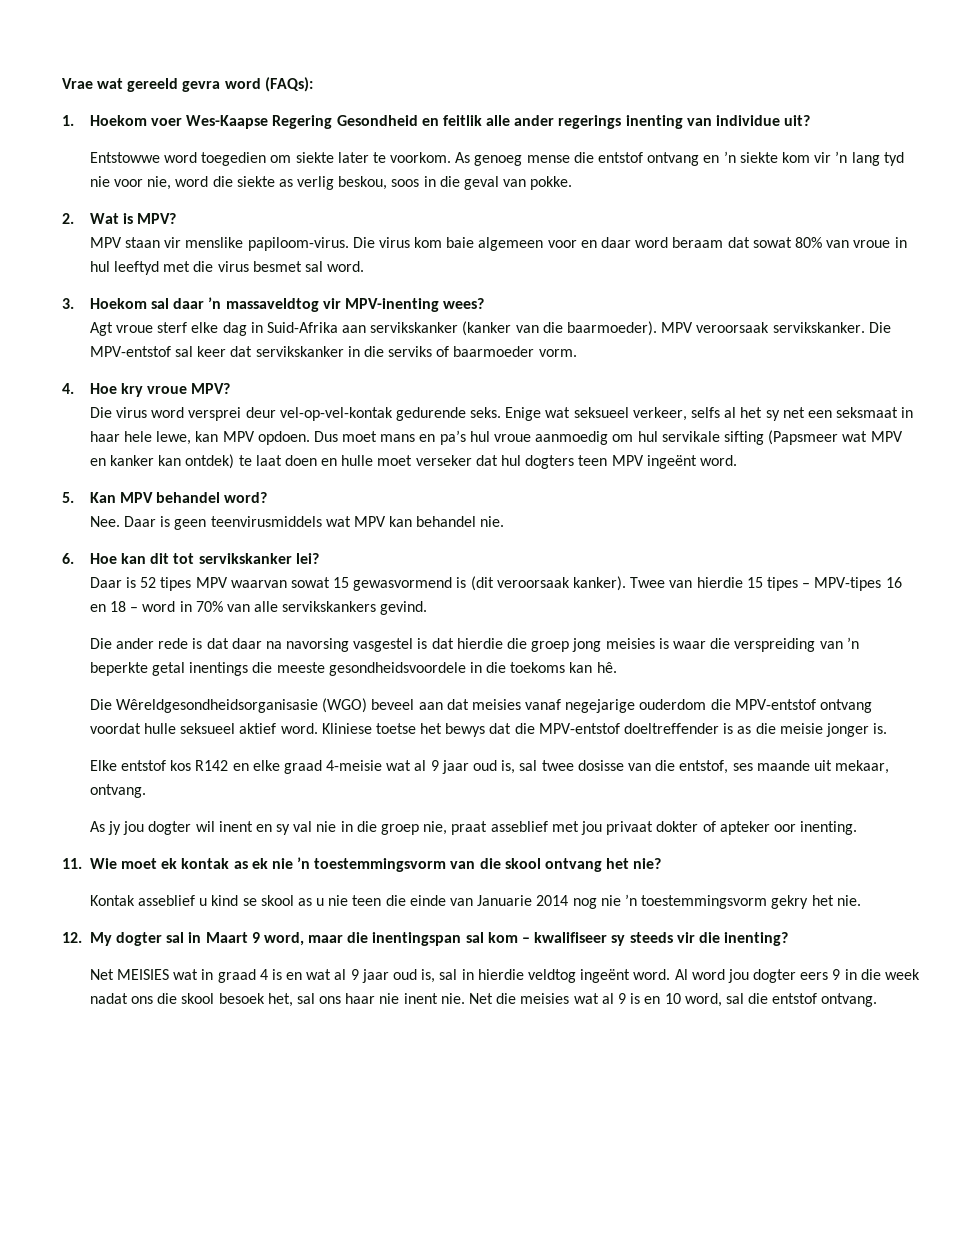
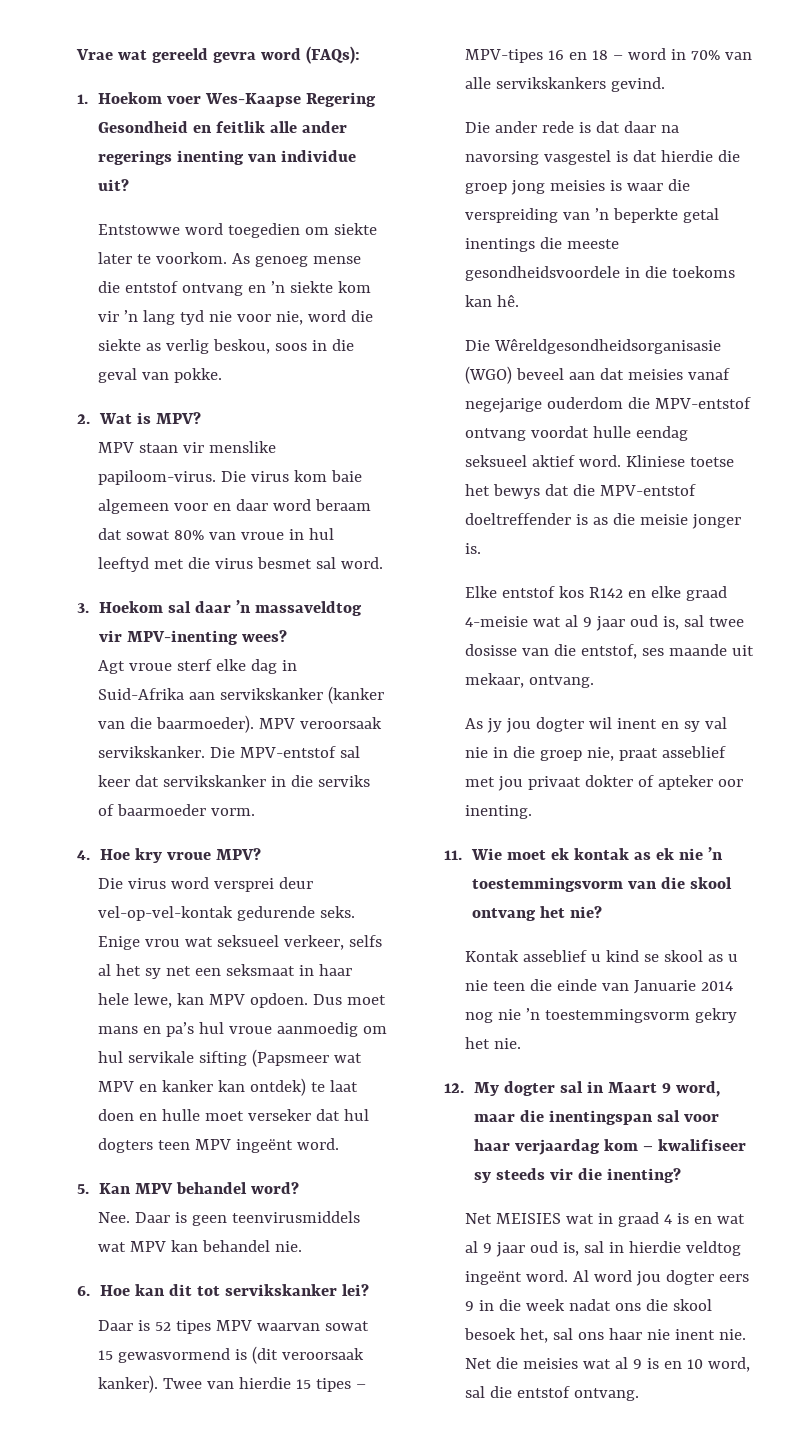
- Enige wat seksueel verkeer, selfs al het sy net een seksmaat in haar hele lewe, kan MPV opdoen.
+ Enige vrou wat seksueel verkeer, selfs al het sy net een seksmaat in haar hele lewe, kan MPV opdoen.
- Die Wêreldgesondheidsorganisasie (WGO) beveel aan dat meisies vanaf negejarige ouderdom die MPV-entstof ontvang voordat hulle seksueel aktief word.
+ Die Wêreldgesondheidsorganisasie (WGO) beveel aan dat meisies vanaf negejarige ouderdom die MPV-entstof ontvang voordat hulle eendag seksueel aktief word.
- 12. My dogter sal in Maart 9 word, maar die inentingspan sal kom – kwalifiseer sy steeds vir die inenting?
+ 12. My dogter sal in Maart 9 word, maar die inentingspan sal voor haar verjaardag kom – kwalifiseer sy steeds vir die inenting?

